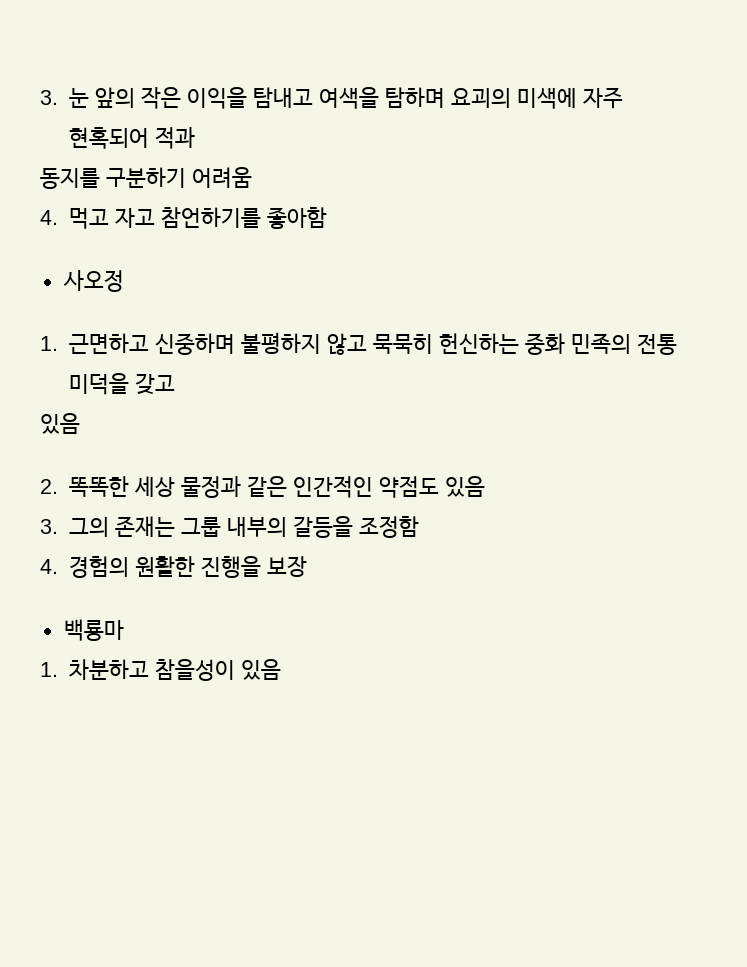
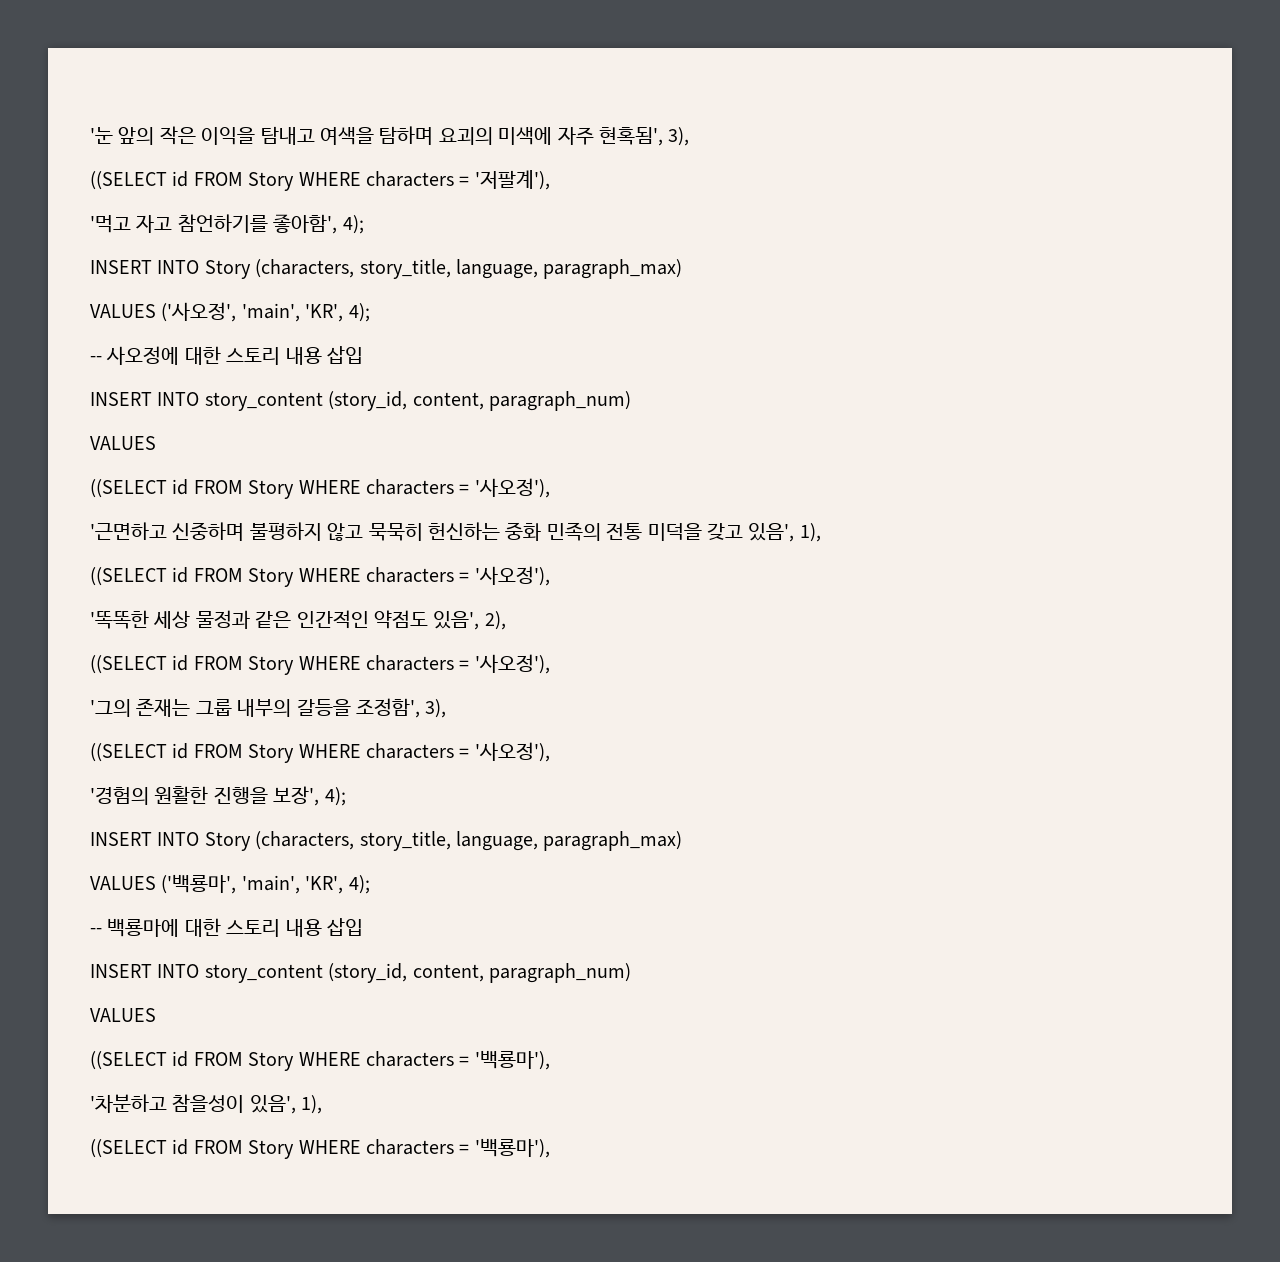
- 3. 눈 앞의 작은 이익을 탐내고 여색을 탐하며 요괴의 미색에 자주 현혹되어 적과
- 동지를 구분하기 어려움
- 4. 먹고 자고 참언하기를 좋아함
- 사오정
- 1. 근면하고 신중하며 불평하지 않고 묵묵히 헌신하는 중화 민족의 전통 미덕을 갖고
- 있음
- 2. 똑똑한 세상 물정과 같은 인간적인 약점도 있음
- 3. 그의 존재는 그룹 내부의 갈등을 조정함
- 4. 경험의 원활한 진행을 보장
- 백룡마
- 1. 차분하고 참을성이 있음
+ '눈 앞의 작은 이익을 탐내고 여색을 탐하며 요괴의 미색에 자주 현혹됨', 3),
+ ((SELECT id FROM Story WHERE characters = '저팔계'),
+ '먹고 자고 참언하기를 좋아함', 4);
+ INSERT INTO Story (characters, story_title, language, paragraph_max)
+ VALUES ('사오정', 'main', 'KR', 4);
+ -- 사오정에 대한 스토리 내용 삽입
+ INSERT INTO story_content (story_id, content, paragraph_num)
+ VALUES
+ ((SELECT id FROM Story WHERE characters = '사오정'),
+ '근면하고 신중하며 불평하지 않고 묵묵히 헌신하는 중화 민족의 전통 미덕을 갖고 있음', 1),
+ ((SELECT id FROM Story WHERE characters = '사오정'),
+ '똑똑한 세상 물정과 같은 인간적인 약점도 있음', 2),
+ ((SELECT id FROM Story WHERE characters = '사오정'),
+ '그의 존재는 그룹 내부의 갈등을 조정함', 3),
+ ((SELECT id FROM Story WHERE characters = '사오정'),
+ '경험의 원활한 진행을 보장', 4);
+ INSERT INTO Story (characters, story_title, language, paragraph_max)
+ VALUES ('백룡마', 'main', 'KR', 4);
+ -- 백룡마에 대한 스토리 내용 삽입
+ INSERT INTO story_content (story_id, content, paragraph_num)
+ VALUES
+ ((SELECT id FROM Story WHERE characters = '백룡마'),
+ '차분하고 참을성이 있음', 1),
+ ((SELECT id FROM Story WHERE characters = '백룡마'),

